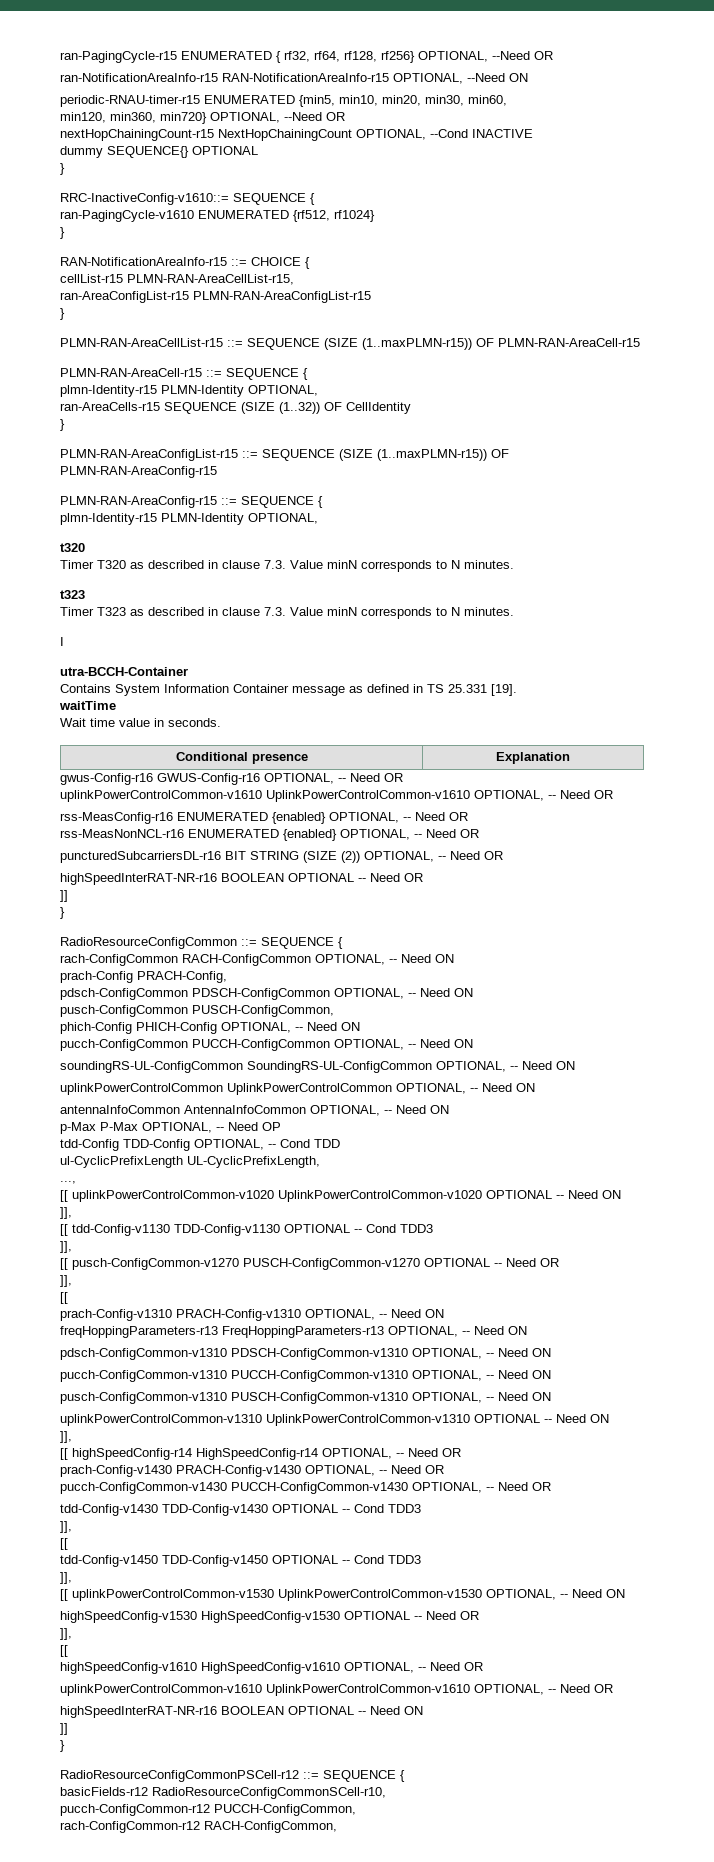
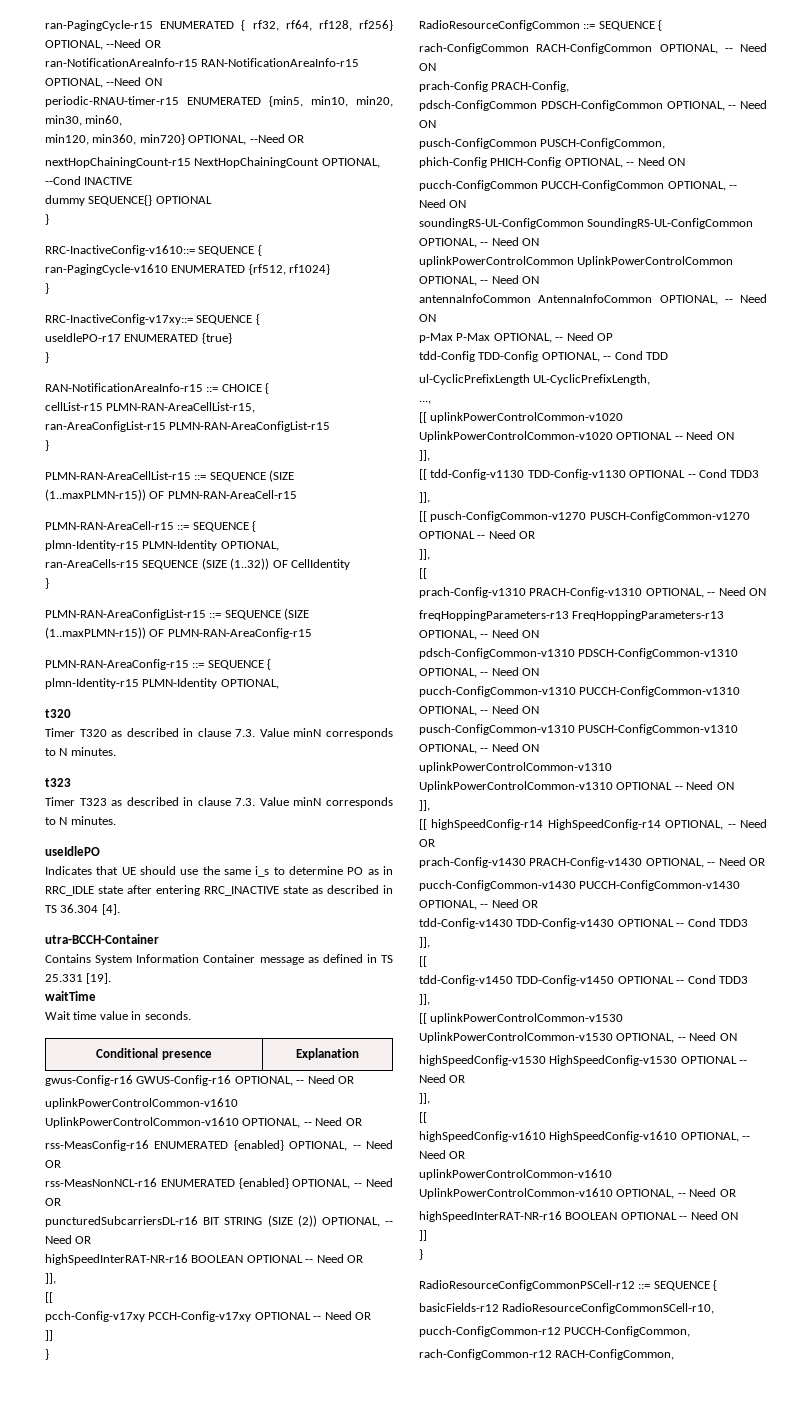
+ RRC-InactiveConfig-v17xy::= SEQUENCE {
+ useIdlePO-r17 ENUMERATED {true}
+ }
  Timer T323 as described in clause 7.3. Value minN corresponds to N minutes.
- I
+ useIdlePO
+ Indicates that UE should use the same i_s to determine PO as in RRC_IDLE state after entering RRC_INACTIVE state as described in TS 36.304 [4].
  highSpeedInterRAT-NR-r16 BOOLEAN OPTIONAL -- Need OR
+ ]],
+ [[
+ pcch-Config-v17xy PCCH-Config-v17xy OPTIONAL -- Need OR

